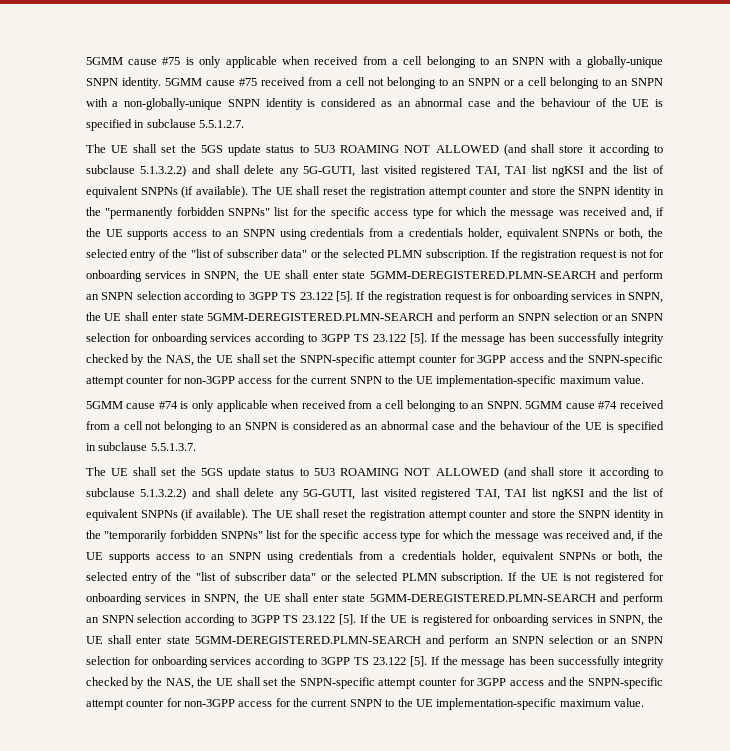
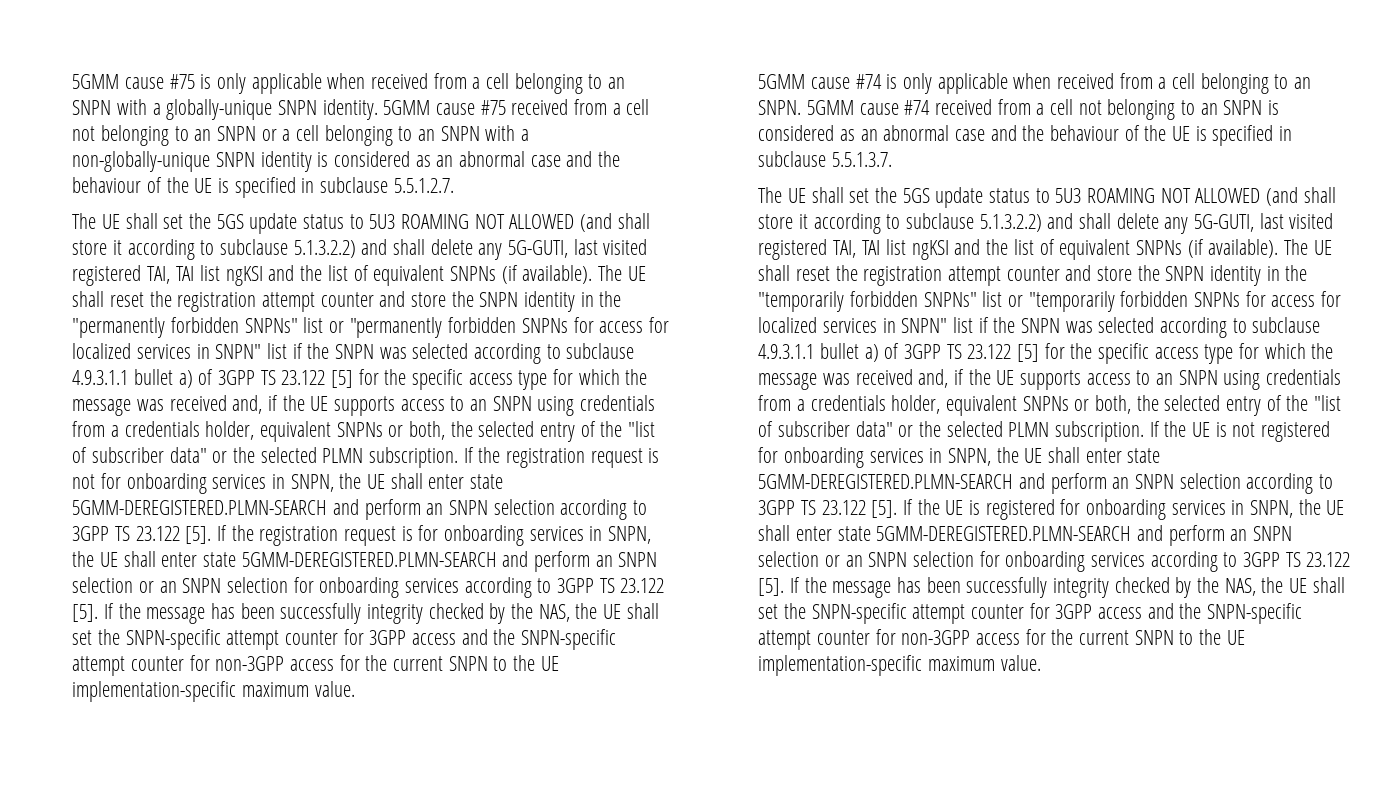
- The UE shall reset the registration attempt counter and store the SNPN identity in the "permanently forbidden SNPNs" list for the specific access type for which the message was received and, if the UE supports access to an SNPN using credentials from a credentials holder, equivalent SNPNs or both, the selected entry of the "list of subscriber data" or the selected PLMN subscription.
+ The UE shall reset the registration attempt counter and store the SNPN identity in the "permanently forbidden SNPNs" list or "permanently forbidden SNPNs for access for localized services in SNPN" list if the SNPN was selected according to subclause 4.9.3.1.1 bullet a) of 3GPP TS 23.122 [5] for the specific access type for which the message was received and, if the UE supports access to an SNPN using credentials from a credentials holder, equivalent SNPNs or both, the selected entry of the "list of subscriber data" or the selected PLMN subscription.
- The UE shall reset the registration attempt counter and store the SNPN identity in the "temporarily forbidden SNPNs" list for the specific access type for which the message was received and, if the UE supports access to an SNPN using credentials from a credentials holder, equivalent SNPNs or both, the selected entry of the "list of subscriber data" or the selected PLMN subscription.
+ The UE shall reset the registration attempt counter and store the SNPN identity in the "temporarily forbidden SNPNs" list or "temporarily forbidden SNPNs for access for localized services in SNPN" list if the SNPN was selected according to subclause 4.9.3.1.1 bullet a) of 3GPP TS 23.122 [5] for the specific access type for which the message was received and, if the UE supports access to an SNPN using credentials from a credentials holder, equivalent SNPNs or both, the selected entry of the "list of subscriber data" or the selected PLMN subscription.

